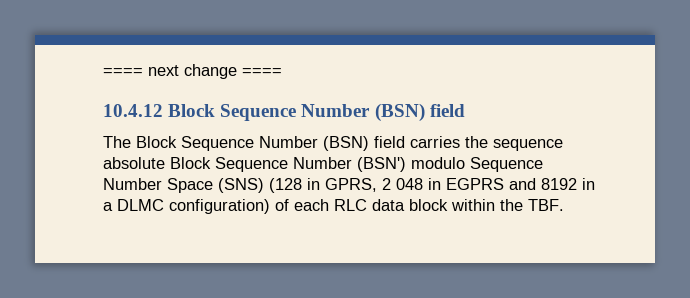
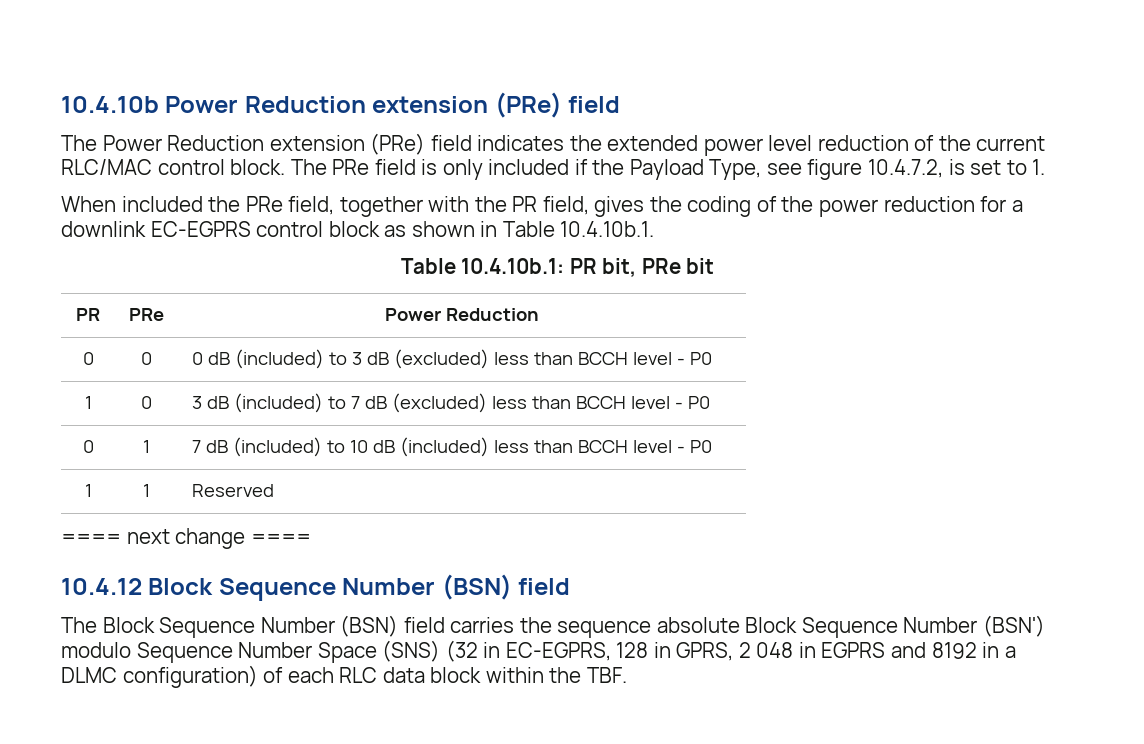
+ 10.4.10b Power Reduction extension (PRe) field
+ The Power Reduction extension (PRe) field indicates the extended power level reduction of the current RLC/MAC control block. The PRe field is only included if the Payload Type, see figure 10.4.7.2, is set to 1.
+ When included the PRe field, together with the PR field, gives the coding of the power reduction for a downlink EC-EGPRS control block as shown in Table 10.4.10b.1.
+ Table 10.4.10b.1: PR bit, PRe bit
+ PR | PRe | Power Reduction
+ 0 | 0 | 0 dB (included) to 3 dB (excluded) less than BCCH level - P0
+ 1 | 0 | 3 dB (included) to 7 dB (excluded) less than BCCH level - P0
+ 0 | 1 | 7 dB (included) to 10 dB (included) less than BCCH level - P0
+ 1 | 1 | Reserved
- The Block Sequence Number (BSN) field carries the sequence absolute Block Sequence Number (BSN') modulo Sequence Number Space (SNS) (128 in GPRS, 2 048 in EGPRS and 8192 in a DLMC configuration) of each RLC data block within the TBF.
+ The Block Sequence Number (BSN) field carries the sequence absolute Block Sequence Number (BSN') modulo Sequence Number Space (SNS) (32 in EC-EGPRS, 128 in GPRS, 2 048 in EGPRS and 8192 in a DLMC configuration) of each RLC data block within the TBF.

